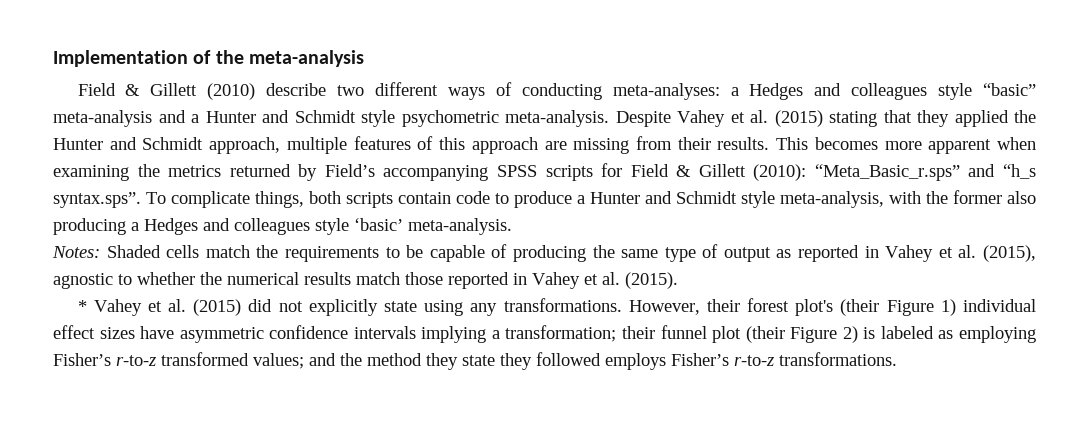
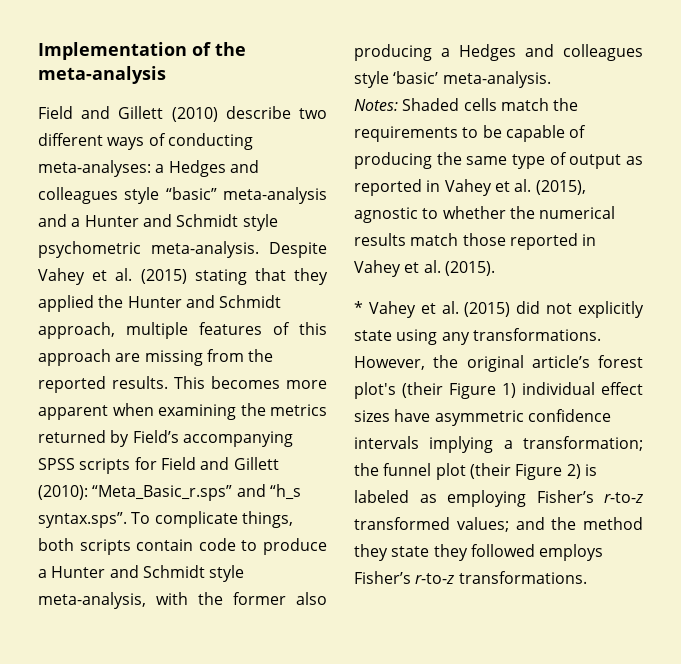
- Field & Gillett (2010) describe two different ways of conducting meta-analyses: a Hedges and colleagues style “basic” meta-analysis and a Hunter and Schmidt style psychometric meta-analysis.
+ Field and Gillett (2010) describe two different ways of conducting meta-analyses: a Hedges and colleagues style “basic” meta-analysis and a Hunter and Schmidt style psychometric meta-analysis.
- Despite Vahey et al. (2015) stating that they applied the Hunter and Schmidt approach, multiple features of this approach are missing from their results.
+ Despite Vahey et al. (2015) stating that they applied the Hunter and Schmidt approach, multiple features of this approach are missing from the reported results.
- This becomes more apparent when examining the metrics returned by Field’s accompanying SPSS scripts for Field & Gillett (2010): “Meta_Basic_r.sps” and “h_s syntax.sps”. To complicate things, both scripts contain code to produce a Hunter and Schmidt style meta-analysis, with the former also producing a Hedges and colleagues style ‘basic’ meta-analysis.
+ This becomes more apparent when examining the metrics returned by Field’s accompanying SPSS scripts for Field and Gillett (2010): “Meta_Basic_r.sps” and “h_s syntax.sps”. To complicate things, both scripts contain code to produce a Hunter and Schmidt style meta-analysis, with the former also producing a Hedges and colleagues style ‘basic’ meta-analysis.
- However, their forest plot's (their Figure 1) individual effect sizes have asymmetric confidence intervals implying a transformation; their funnel plot (their Figure 2) is labeled as employing Fisher’s r-to-z transformed values; and the method they state they followed employs Fisher’s r-to-z transformations.
+ However, the original article’s forest plot's (their Figure 1) individual effect sizes have asymmetric confidence intervals implying a transformation; the funnel plot (their Figure 2) is labeled as employing Fisher’s r-to-z transformed values; and the method they state they followed employs Fisher’s r-to-z transformations.

